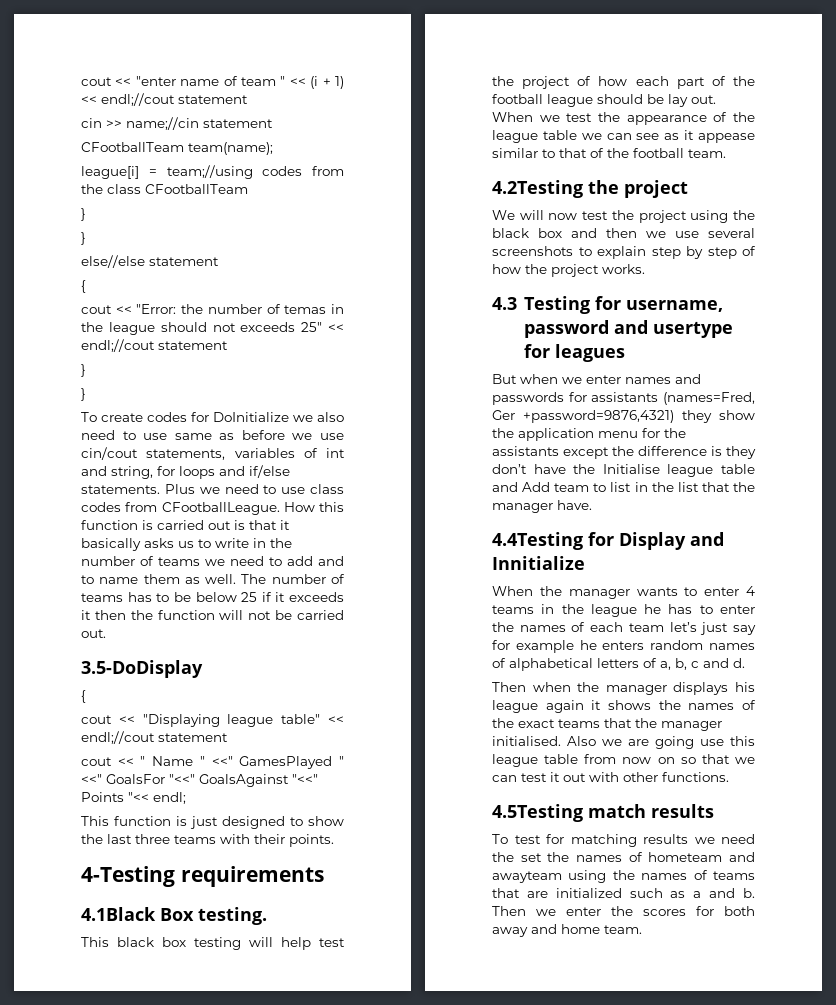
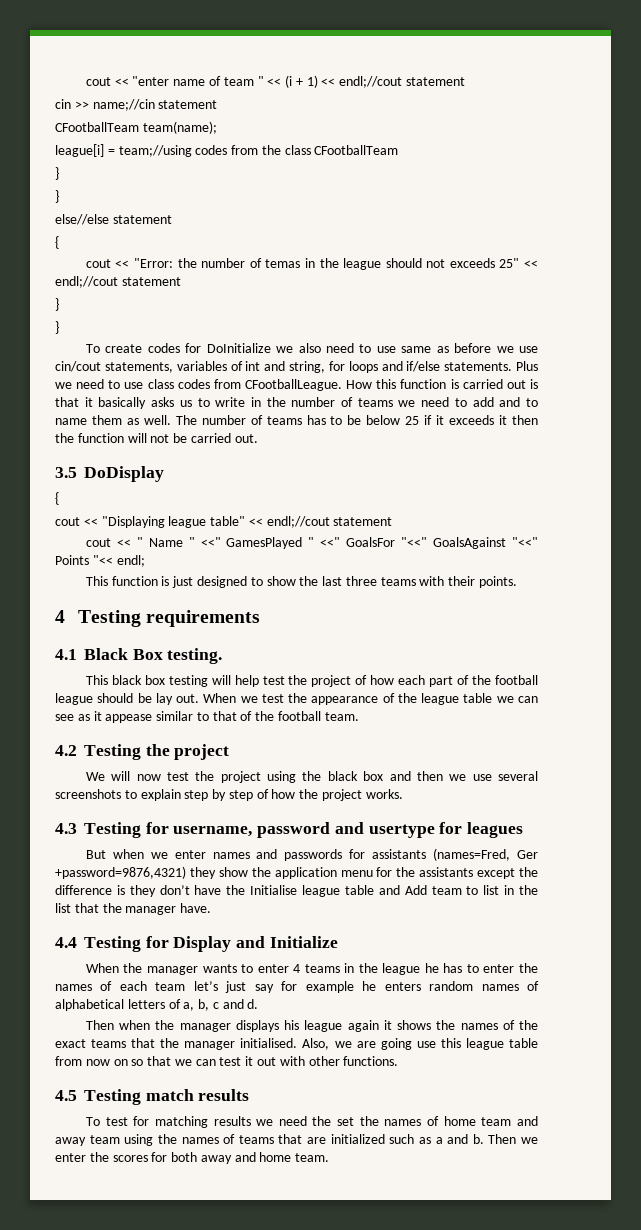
- 3.5-DoDisplay
+ 3.5 DoDisplay
- 4-Testing requirements
+ 4 Testing requirements
- 4.1Black Box testing.
+ 4.1 Black Box testing.
- 4.2Testing the project
+ 4.2 Testing the project
- 4.4Testing for Display and Innitialize
+ 4.4 Testing for Display and Initialize
- Also we are going use this league table from now on so that we can test it out with other functions.
+ Also, we are going use this league table from now on so that we can test it out with other functions.
- 4.5Testing match results
+ 4.5 Testing match results
- To test for matching results we need the set the names of hometeam and awayteam using the names of teams that are initialized such as a and b.
+ To test for matching results we need the set the names of home team and away team using the names of teams that are initialized such as a and b.

